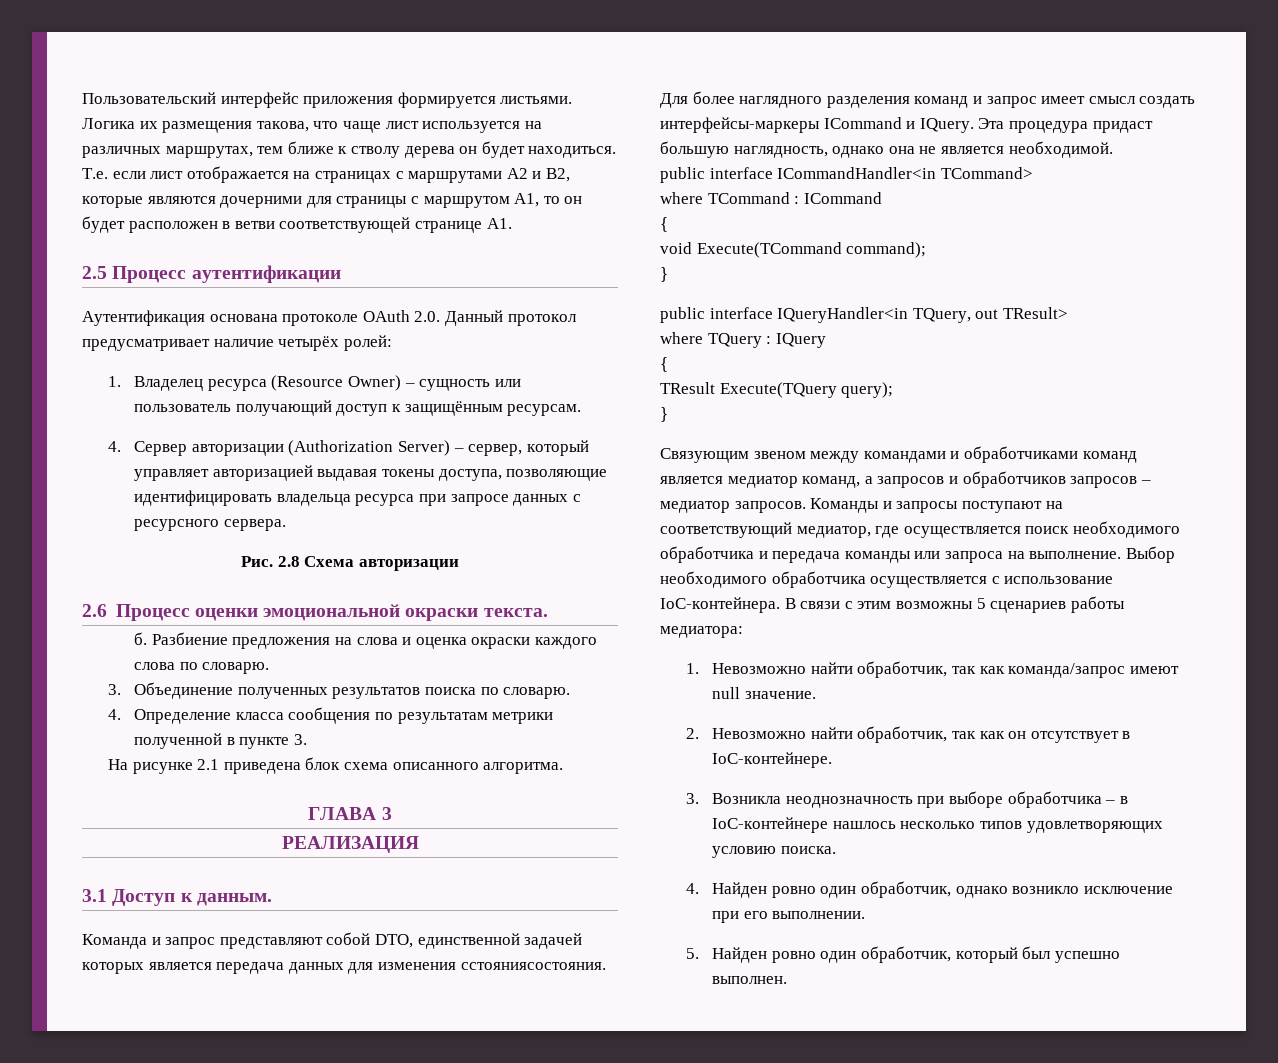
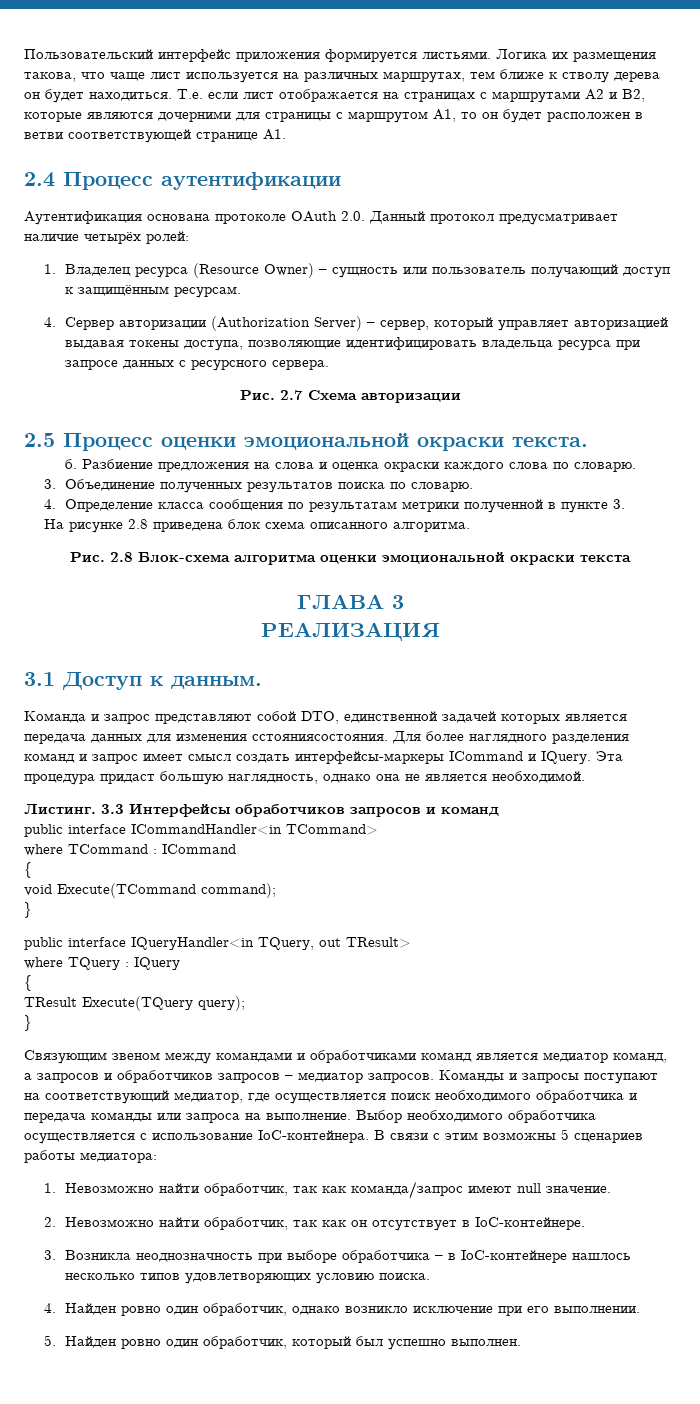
- 2.5 Процесс аутентификации
+ 2.4 Процесс аутентификации
- Рис. 2.8 Схема авторизации
+ Рис. 2.7 Схема авторизации
- 2.6 Процесс оценки эмоциональной окраски текста.
+ 2.5 Процесс оценки эмоциональной окраски текста.
- На рисунке 2.1 приведена блок схема описанного алгоритма.
+ На рисунке 2.8 приведена блок схема описанного алгоритма.
+ Рис. 2.8 Блок-схема алгоритма оценки эмоциональной окраски текста
+ Листинг. 3.3 Интерфейсы обработчиков запросов и команд

